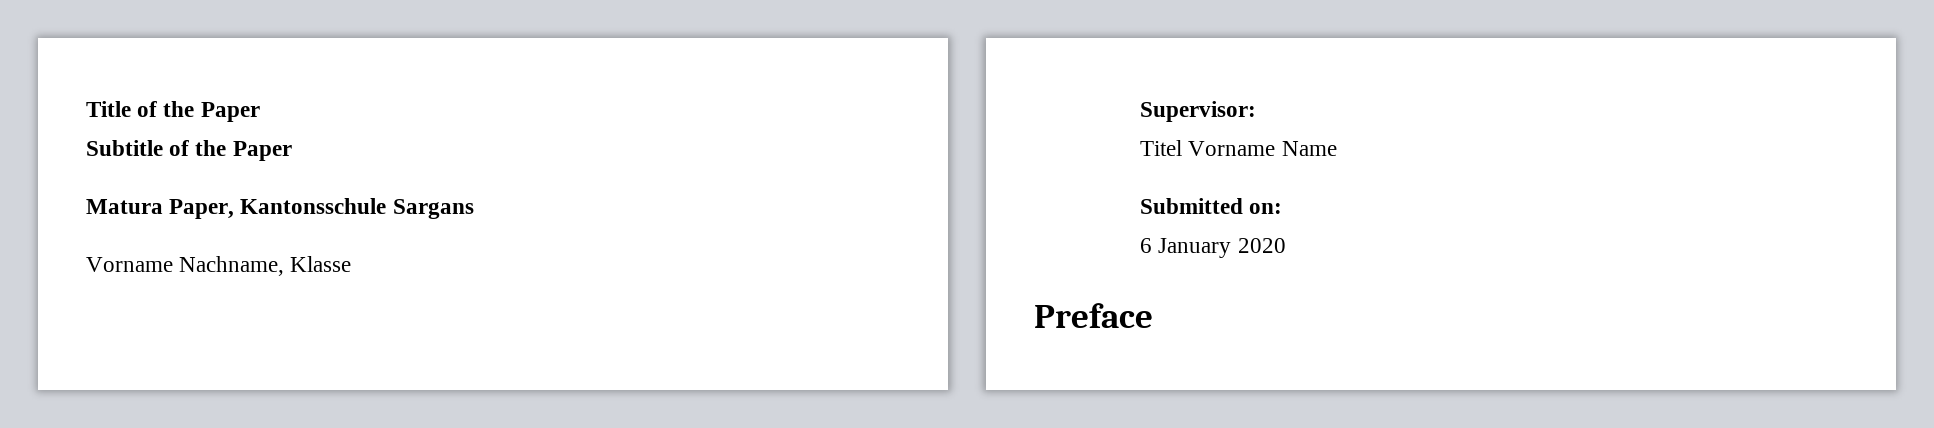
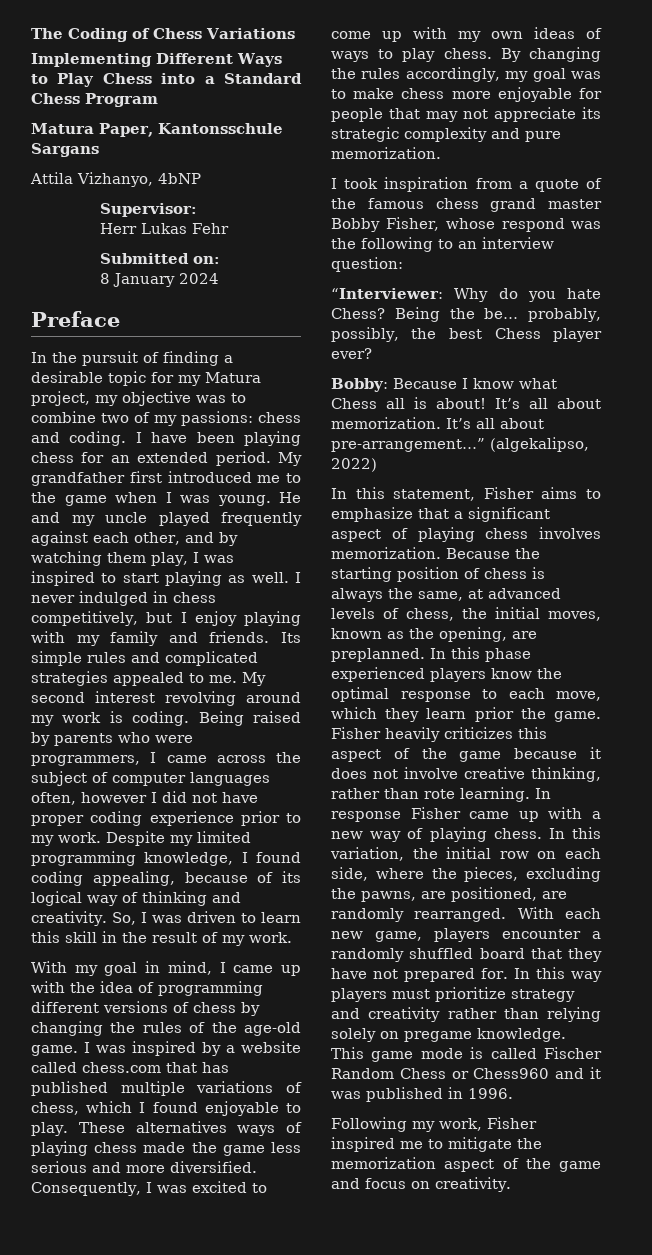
- Title of the Paper
- Subtitle of the Paper
+ The Coding of Chess Variations
+ Implementing Different Ways to Play Chess into a Standard Chess Program
  Matura Paper, Kantonsschule Sargans
- Vorname Nachname, Klasse
+ Attila Vizhanyo, 4bNP
  Supervisor:
- Titel Vorname Name
+ Herr Lukas Fehr
  Submitted on:
- 6 January 2020
+ 8 January 2024
  Preface
+ In the pursuit of finding a desirable topic for my Matura project, my objective was to combine two of my passions: chess and coding. I have been playing chess for an extended period. My grandfather first introduced me to the game when I was young. He and my uncle played frequently against each other, and by watching them play, I was inspired to start playing as well. I never indulged in chess competitively, but I enjoy playing with my family and friends. Its simple rules and complicated strategies appealed to me. My second interest revolving around my work is coding. Being raised by parents who were programmers, I came across the subject of computer languages often, however I did not have proper coding experience prior to my work. Despite my limited programming knowledge, I found coding appealing, because of its logical way of thinking and creativity. So, I was driven to learn this skill in the result of my work.
+ With my goal in mind, I came up with the idea of programming different versions of chess by changing the rules of the age-old game. I was inspired by a website called chess.com that has published multiple variations of chess, which I found enjoyable to play. These alternatives ways of playing chess made the game less serious and more diversified. Consequently, I was excited to come up with my own ideas of ways to play chess. By changing the rules accordingly, my goal was to make chess more enjoyable for people that may not appreciate its strategic complexity and pure memorization.
+ I took inspiration from a quote of the famous chess grand master Bobby Fisher, whose respond was the following to an interview question:
+ “Interviewer: Why do you hate Chess? Being the be… probably, possibly, the best Chess player ever?
+ Bobby: Because I know what Chess all is about! It’s all about memorization. It’s all about pre-arrangement…” (algekalipso, 2022)
+ In this statement, Fisher aims to emphasize that a significant aspect of playing chess involves memorization. Because the starting position of chess is always the same, at advanced levels of chess, the initial moves, known as the opening, are preplanned. In this phase experienced players know the optimal response to each move, which they learn prior the game. Fisher heavily criticizes this aspect of the game because it does not involve creative thinking, rather than rote learning. In response Fisher came up with a new way of playing chess. In this variation, the initial row on each side, where the pieces, excluding the pawns, are positioned, are randomly rearranged. With each new game, players encounter a randomly shuffled board that they have not prepared for. In this way players must prioritize strategy and creativity rather than relying solely on pregame knowledge. This game mode is called Fischer Random Chess or Chess960 and it was published in 1996.
+ Following my work, Fisher inspired me to mitigate the memorization aspect of the game and focus on creativity.

